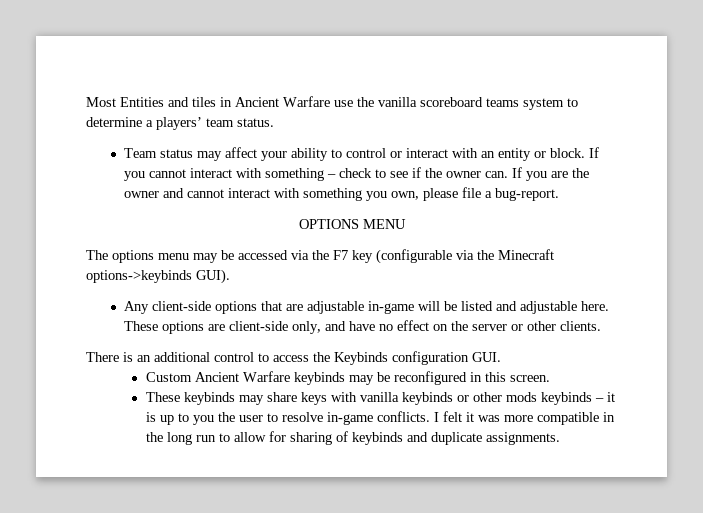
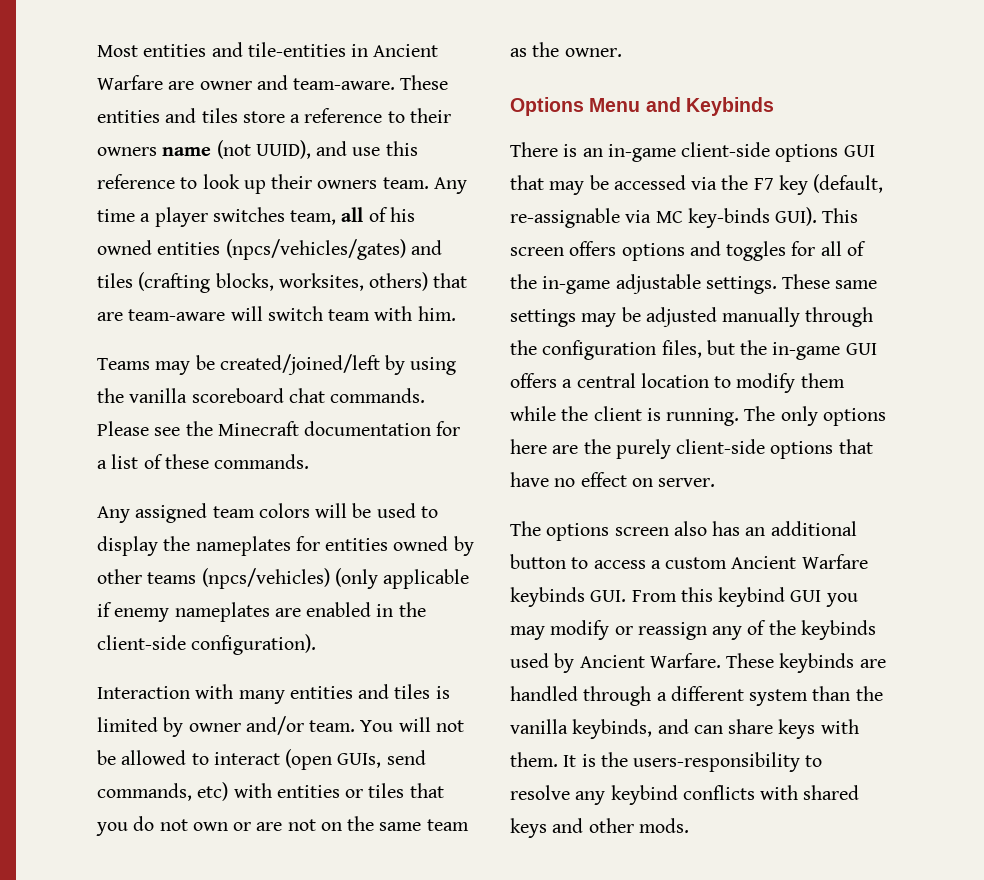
- Most Entities and tiles in Ancient Warfare use the vanilla scoreboard teams system to determine a players’ team status.
- Team status may affect your ability to control or interact with an entity or block. If you cannot interact with something – check to see if the owner can. If you are the owner and cannot interact with something you own, please file a bug-report.
- OPTIONS MENU
- The options menu may be accessed via the F7 key (configurable via the Minecraft options->keybinds GUI).
- Any client-side options that are adjustable in-game will be listed and adjustable here. These options are client-side only, and have no effect on the server or other clients.
- There is an additional control to access the Keybinds configuration GUI.
- Custom Ancient Warfare keybinds may be reconfigured in this screen.
- These keybinds may share keys with vanilla keybinds or other mods keybinds – it is up to you the user to resolve in-game conflicts. I felt it was more compatible in the long run to allow for sharing of keybinds and duplicate assignments.
+ Most entities and tile-entities in Ancient Warfare are owner and team-aware. These entities and tiles store a reference to their owners name (not UUID), and use this reference to look up their owners team. Any time a player switches team, all of his owned entities (npcs/vehicles/gates) and tiles (crafting blocks, worksites, others) that are team-aware will switch team with him.
+ Teams may be created/joined/left by using the vanilla scoreboard chat commands. Please see the Minecraft documentation for a list of these commands.
+ Any assigned team colors will be used to display the nameplates for entities owned by other teams (npcs/vehicles) (only applicable if enemy nameplates are enabled in the client-side configuration).
+ Interaction with many entities and tiles is limited by owner and/or team. You will not be allowed to interact (open GUIs, send commands, etc) with entities or tiles that you do not own or are not on the same team as the owner.
+ Options Menu and Keybinds
+ There is an in-game client-side options GUI that may be accessed via the F7 key (default, re-assignable via MC key-binds GUI). This screen offers options and toggles for all of the in-game adjustable settings. These same settings may be adjusted manually through the configuration files, but the in-game GUI offers a central location to modify them while the client is running. The only options here are the purely client-side options that have no effect on server.
+ The options screen also has an additional button to access a custom Ancient Warfare keybinds GUI. From this keybind GUI you may modify or reassign any of the keybinds used by Ancient Warfare. These keybinds are handled through a different system than the vanilla keybinds, and can share keys with them. It is the users-responsibility to resolve any keybind conflicts with shared keys and other mods.

